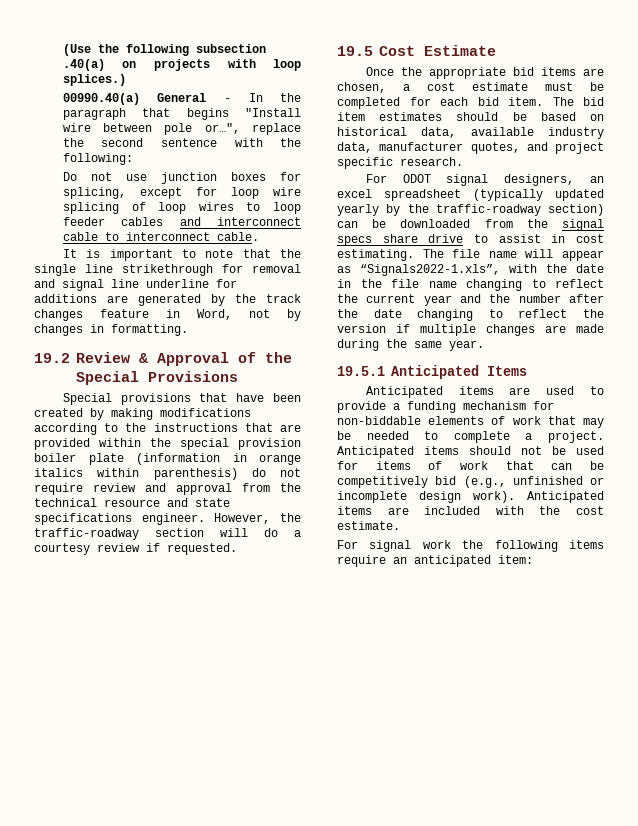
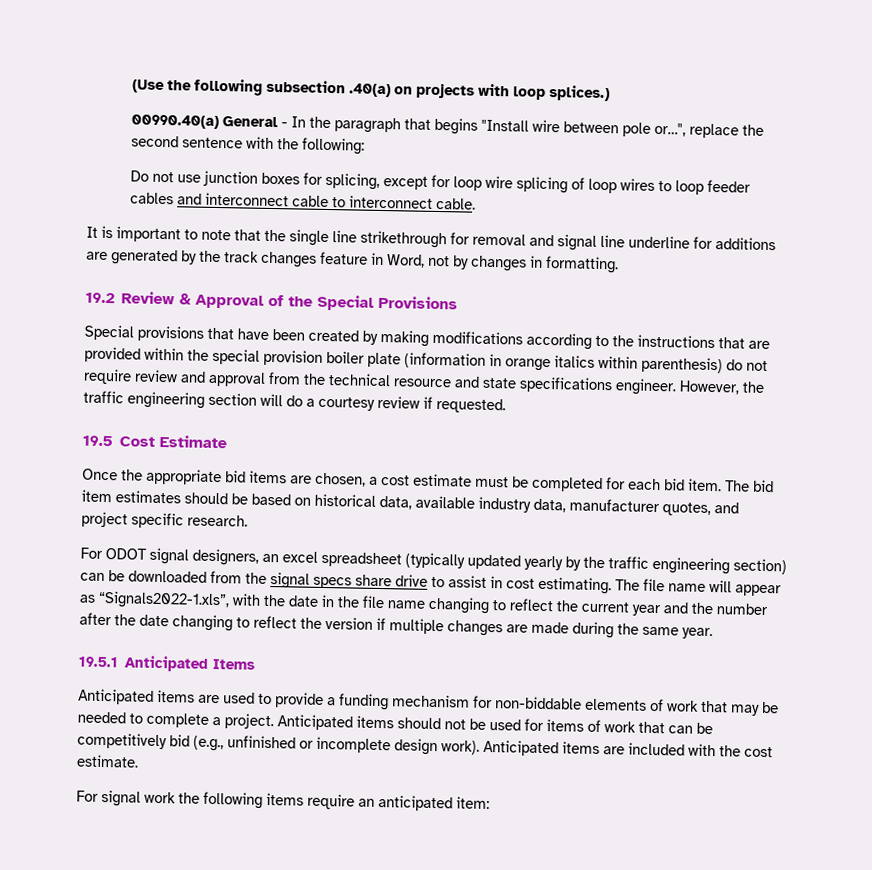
- However, the traffic-roadway section will do a courtesy review if requested.
+ However, the traffic engineering section will do a courtesy review if requested.
- For ODOT signal designers, an excel spreadsheet (typically updated yearly by the traffic-roadway section) can be downloaded from the signal specs share drive to assist in cost estimating.
+ For ODOT signal designers, an excel spreadsheet (typically updated yearly by the traffic engineering section) can be downloaded from the signal specs share drive to assist in cost estimating.

